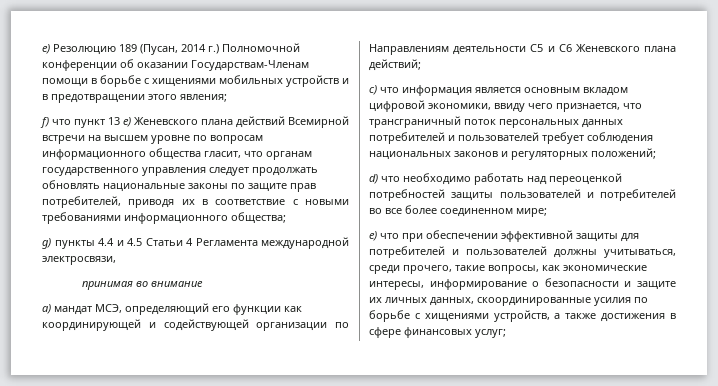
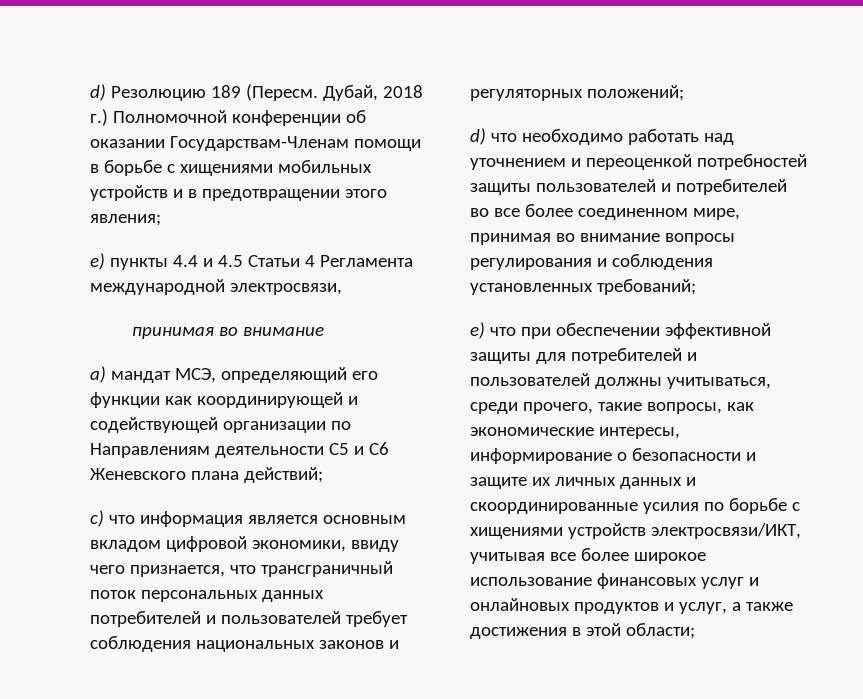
- e) Резолюцию 189 (Пусан, 2014 г.) Полномочной конференции об оказании Государствам-Членам помощи в борьбе с хищениями мобильных устройств и в предотвращении этого явления;
+ d) Резолюцию 189 (Пересм. Дубай, 2018 г.) Полномочной конференции об оказании Государствам-Членам помощи в борьбе с хищениями мобильных устройств и в предотвращении этого явления;
- f) что пункт 13 e) Женевского плана действий Всемирной встречи на высшем уровне по вопросам информационного общества гласит, что органам государственного управления следует продолжать обновлять национальные законы по защите прав потребителей, приводя их в соответствие с новыми требованиями информационного общества;
- g) пункты 4.4 и 4.5 Статьи 4 Регламента международной электросвязи,
+ e) пункты 4.4 и 4.5 Статьи 4 Регламента международной электросвязи,
- d) что необходимо работать над переоценкой потребностей защиты пользователей и потребителей во все более соединенном мире;
+ d) что необходимо работать над уточнением и переоценкой потребностей защиты пользователей и потребителей во все более соединенном мире, принимая во внимание вопросы регулирования и соблюдения установленных требований;
- e) что при обеспечении эффективной защиты для потребителей и пользователей должны учитываться, среди прочего, такие вопросы, как экономические интересы, информирование о безопасности и защите их личных данных, скоординированные усилия по борьбе с хищениями устройств, а также достижения в сфере финансовых услуг;
+ e) что при обеспечении эффективной защиты для потребителей и пользователей должны учитываться, среди прочего, такие вопросы, как экономические интересы, информирование о безопасности и защите их личных данных и скоординированные усилия по борьбе с хищениями устройств электросвязи/ИКТ, учитывая все более широкое использование финансовых услуг и онлайновых продуктов и услуг, а также достижения в этой области;

